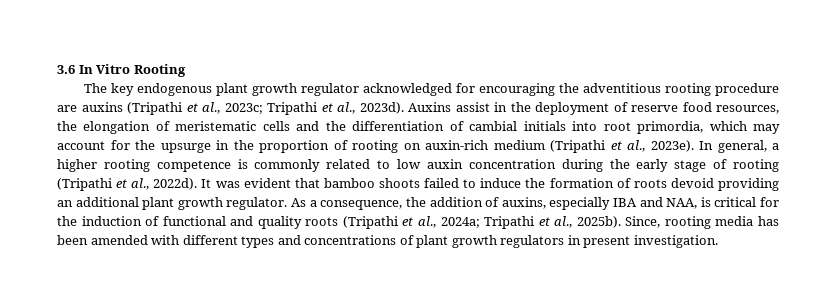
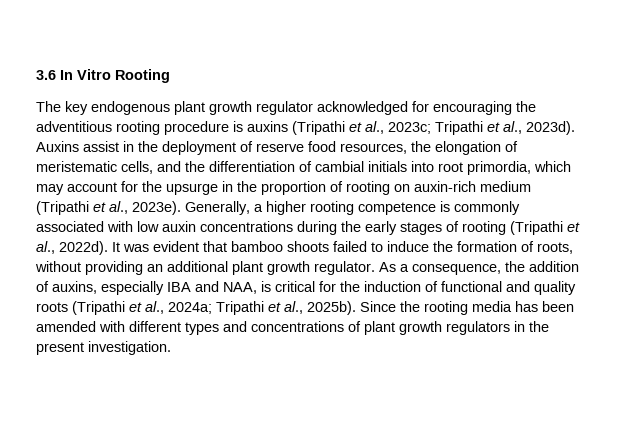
- The key endogenous plant growth regulator acknowledged for encouraging the adventitious rooting procedure are auxins (Tripathi et al., 2023c; Tripathi et al., 2023d).
+ The key endogenous plant growth regulator acknowledged for encouraging the adventitious rooting procedure is auxins (Tripathi et al., 2023c; Tripathi et al., 2023d).
- Auxins assist in the deployment of reserve food resources, the elongation of meristematic cells and the differentiation of cambial initials into root primordia, which may account for the upsurge in the proportion of rooting on auxin-rich medium (Tripathi et al., 2023e).
+ Auxins assist in the deployment of reserve food resources, the elongation of meristematic cells, and the differentiation of cambial initials into root primordia, which may account for the upsurge in the proportion of rooting on auxin-rich medium (Tripathi et al., 2023e).
- In general, a higher rooting competence is commonly related to low auxin concentration during the early stage of rooting (Tripathi et al., 2022d).
+ Generally, a higher rooting competence is commonly associated with low auxin concentrations during the early stages of rooting (Tripathi et al., 2022d).
- It was evident that bamboo shoots failed to induce the formation of roots devoid providing an additional plant growth regulator.
+ It was evident that bamboo shoots failed to induce the formation of roots, without providing an additional plant growth regulator.
- Since, rooting media has been amended with different types and concentrations of plant growth regulators in present investigation.
+ Since the rooting media has been amended with different types and concentrations of plant growth regulators in the present investigation.

